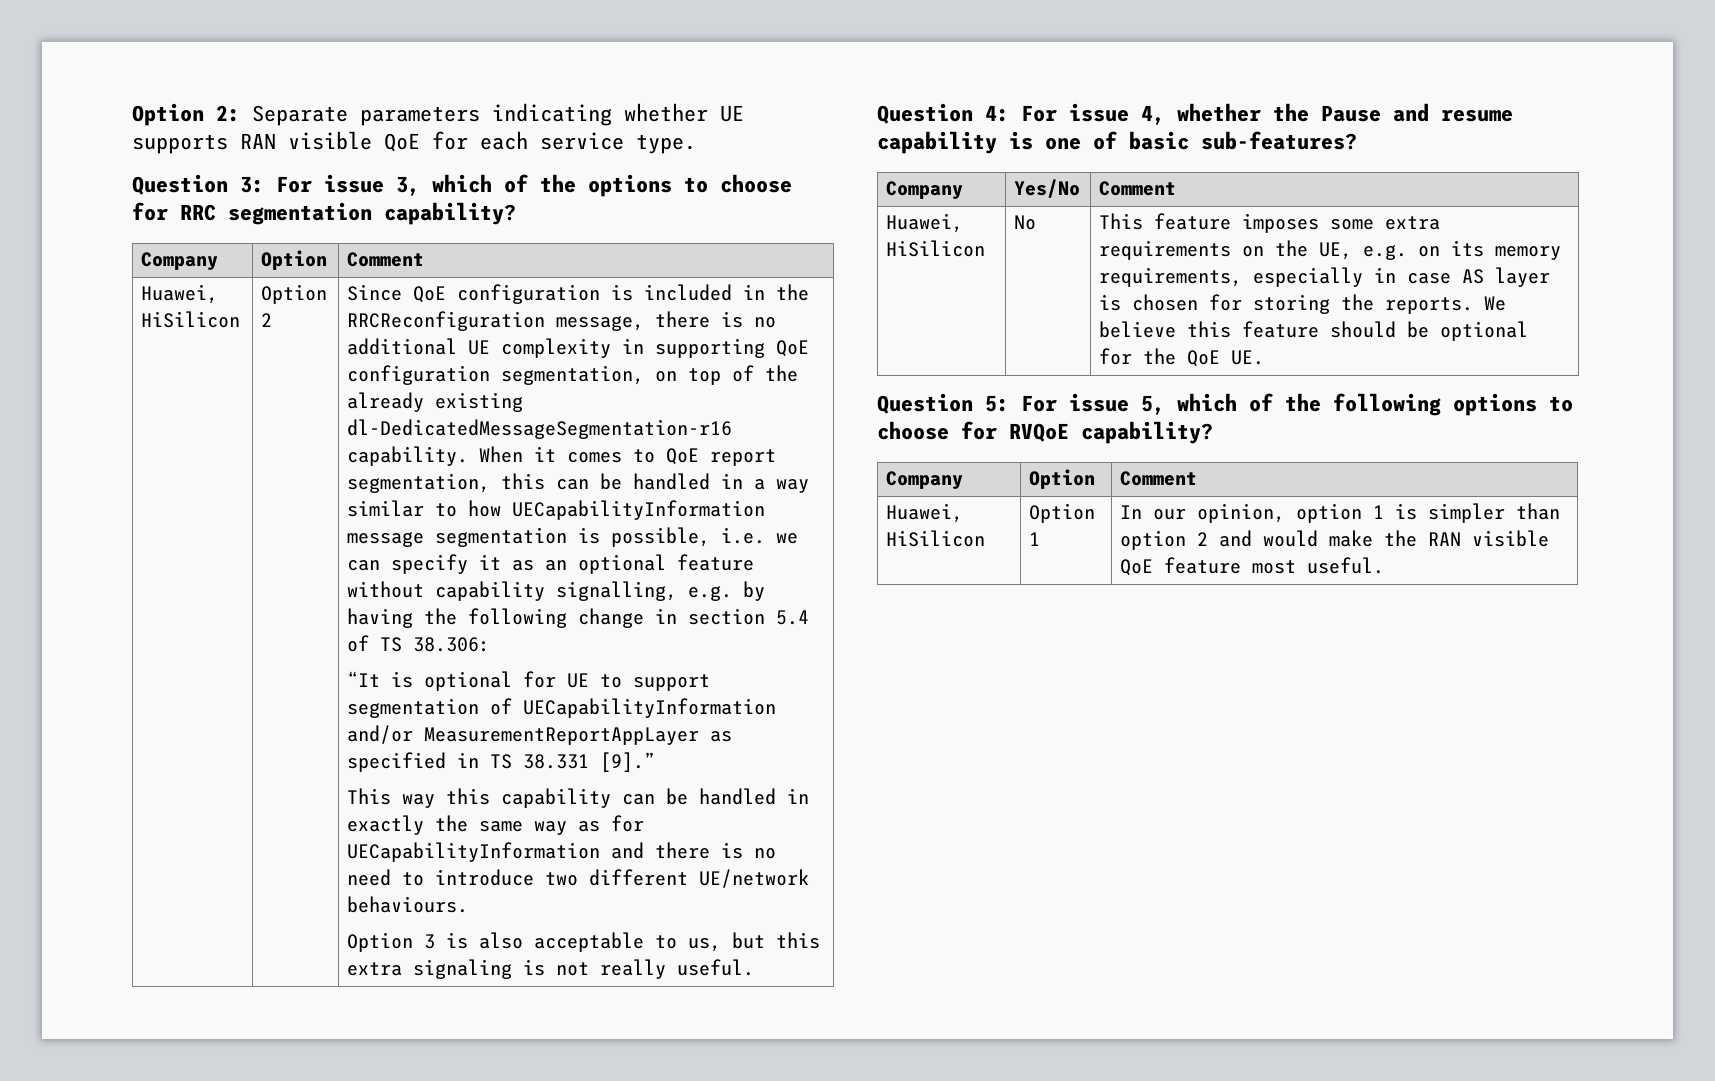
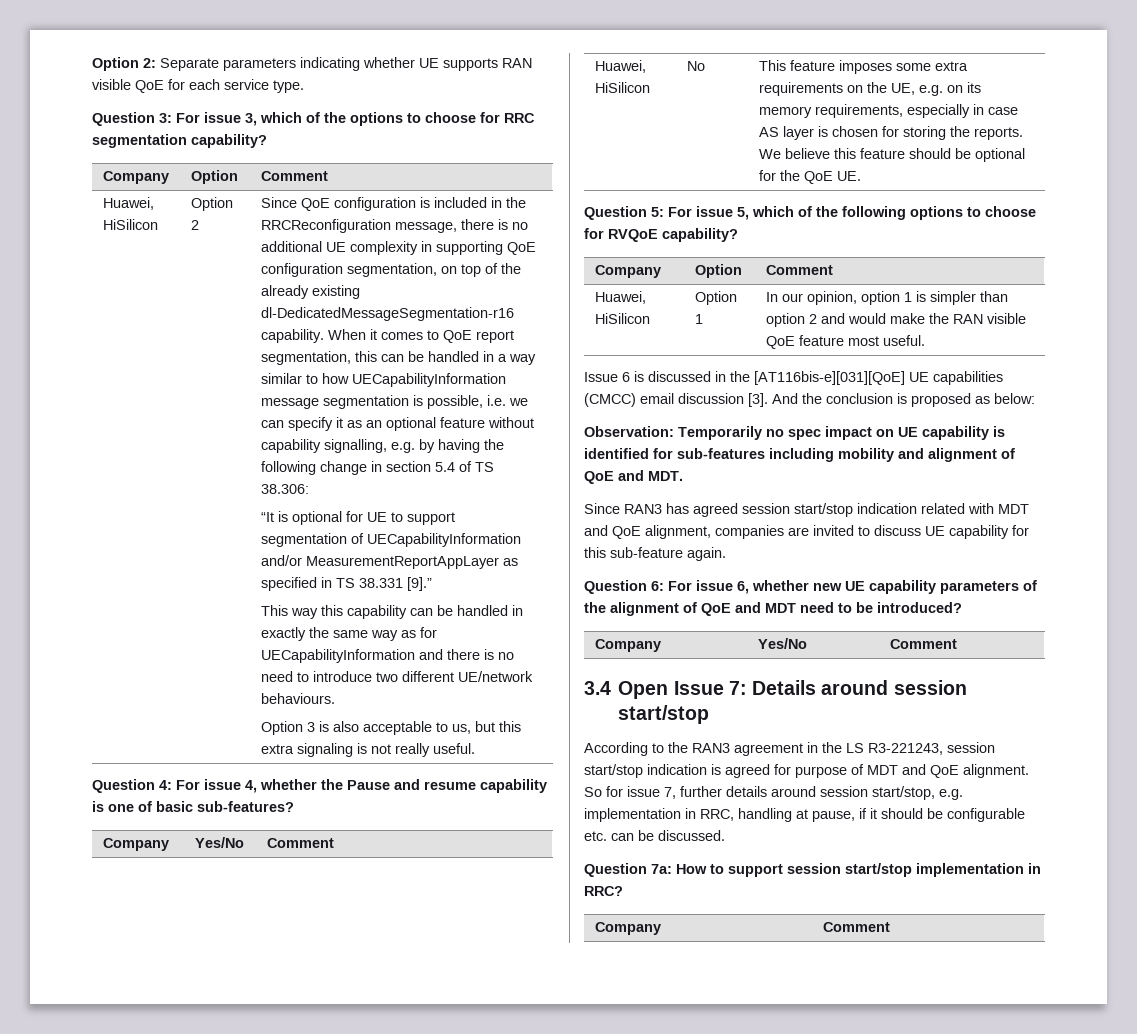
+ Issue 6 is discussed in the [AT116bis-e][031][QoE] UE capabilities (CMCC) email discussion [3]. And the conclusion is proposed as below:
+ Observation: Temporarily no spec impact on UE capability is identified for sub-features including mobility and alignment of QoE and MDT.
+ Since RAN3 has agreed session start/stop indication related with MDT and QoE alignment, companies are invited to discuss UE capability for this sub-feature again.
+ Question 6: For issue 6, whether new UE capability parameters of the alignment of QoE and MDT need to be introduced?
+ Company | Yes/No | Comment
+ 3.4 Open Issue 7: Details around session start/stop
+ According to the RAN3 agreement in the LS R3-221243, session start/stop indication is agreed for purpose of MDT and QoE alignment. So for issue 7, further details around session start/stop, e.g. implementation in RRC, handling at pause, if it should be configurable etc. can be discussed.
+ Question 7a: How to support session start/stop implementation in RRC?
+ Company | Comment

